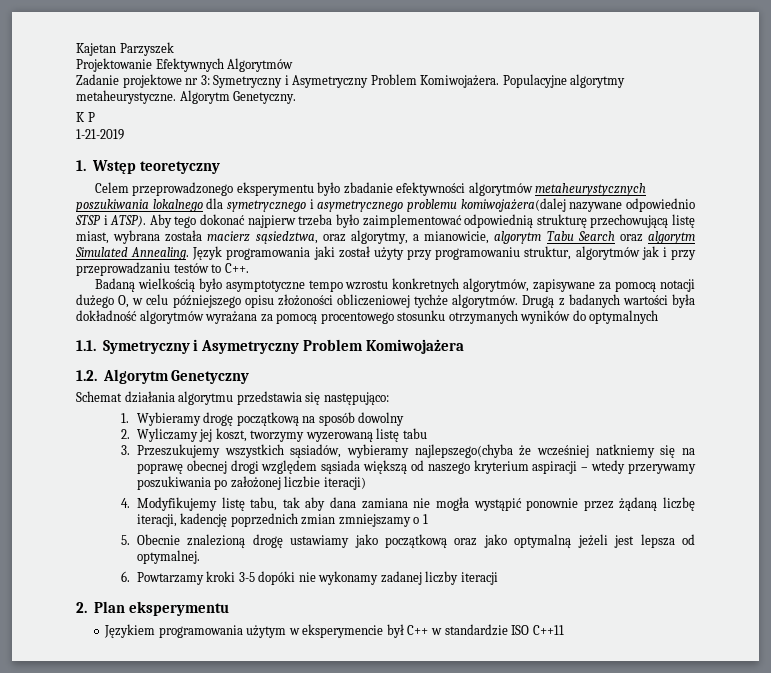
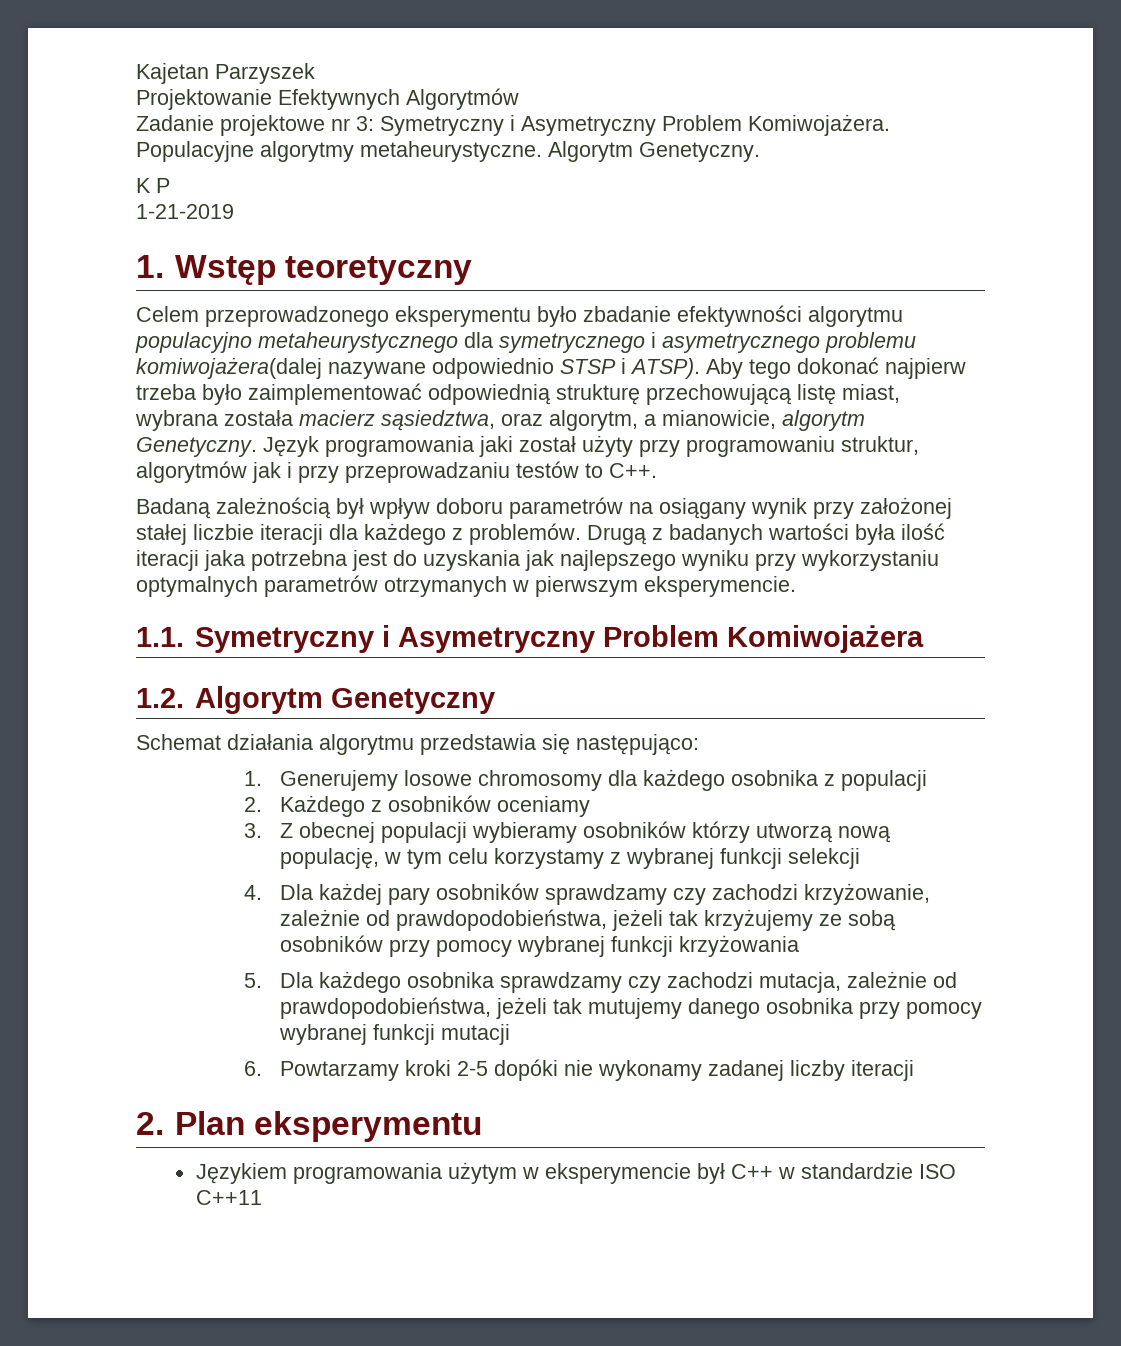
- Celem przeprowadzonego eksperymentu było zbadanie efektywności algorytmów metaheurystycznych poszukiwania lokalnego dla symetrycznego i asymetrycznego problemu komiwojażera(dalej nazywane odpowiednio STSP i ATSP).
+ Celem przeprowadzonego eksperymentu było zbadanie efektywności algorytmu populacyjno metaheurystycznego dla symetrycznego i asymetrycznego problemu komiwojażera(dalej nazywane odpowiednio STSP i ATSP).
- Aby tego dokonać najpierw trzeba było zaimplementować odpowiednią strukturę przechowującą listę miast, wybrana została macierz sąsiedztwa, oraz algorytmy, a mianowicie, algorytm Tabu Search oraz algorytm Simulated Annealing.
+ Aby tego dokonać najpierw trzeba było zaimplementować odpowiednią strukturę przechowującą listę miast, wybrana została macierz sąsiedztwa, oraz algorytm, a mianowicie, algorytm Genetyczny.
- Badaną wielkością było asymptotyczne tempo wzrostu konkretnych algorytmów, zapisywane za pomocą notacji dużego O, w celu późniejszego opisu złożoności obliczeniowej tychże algorytmów.
+ Badaną zależnością był wpływ doboru parametrów na osiągany wynik przy założonej stałej liczbie iteracji dla każdego z problemów.
- Drugą z badanych wartości była dokładność algorytmów wyrażana za pomocą procentowego stosunku otrzymanych wyników do optymalnych
+ Drugą z badanych wartości była ilość iteracji jaka potrzebna jest do uzyskania jak najlepszego wyniku przy wykorzystaniu optymalnych parametrów otrzymanych w pierwszym eksperymencie.
- 1. Wybieramy drogę początkową na sposób dowolny
- 2. Wyliczamy jej koszt, tworzymy wyzerowaną listę tabu
- 3. Przeszukujemy wszystkich sąsiadów, wybieramy najlepszego(chyba że wcześniej natkniemy się na poprawę obecnej drogi względem sąsiada większą od naszego kryterium aspiracji – wtedy przerywamy poszukiwania po założonej liczbie iteracji)
- 4. Modyfikujemy listę tabu, tak aby dana zamiana nie mogła wystąpić ponownie przez żądaną liczbę iteracji, kadencję poprzednich zmian zmniejszamy o 1
- 5. Obecnie znalezioną drogę ustawiamy jako początkową oraz jako optymalną jeżeli jest lepsza od optymalnej.
+ 1. Generujemy losowe chromosomy dla każdego osobnika z populacji
+ 2. Każdego z osobników oceniamy
+ 3. Z obecnej populacji wybieramy osobników którzy utworzą nową populację, w tym celu korzystamy z wybranej funkcji selekcji
+ 4. Dla każdej pary osobników sprawdzamy czy zachodzi krzyżowanie, zależnie od prawdopodobieństwa, jeżeli tak krzyżujemy ze sobą osobników przy pomocy wybranej funkcji krzyżowania
+ 5. Dla każdego osobnika sprawdzamy czy zachodzi mutacja, zależnie od prawdopodobieństwa, jeżeli tak mutujemy danego osobnika przy pomocy wybranej funkcji mutacji
- 6. Powtarzamy kroki 3-5 dopóki nie wykonamy zadanej liczby iteracji
+ 6. Powtarzamy kroki 2-5 dopóki nie wykonamy zadanej liczby iteracji

